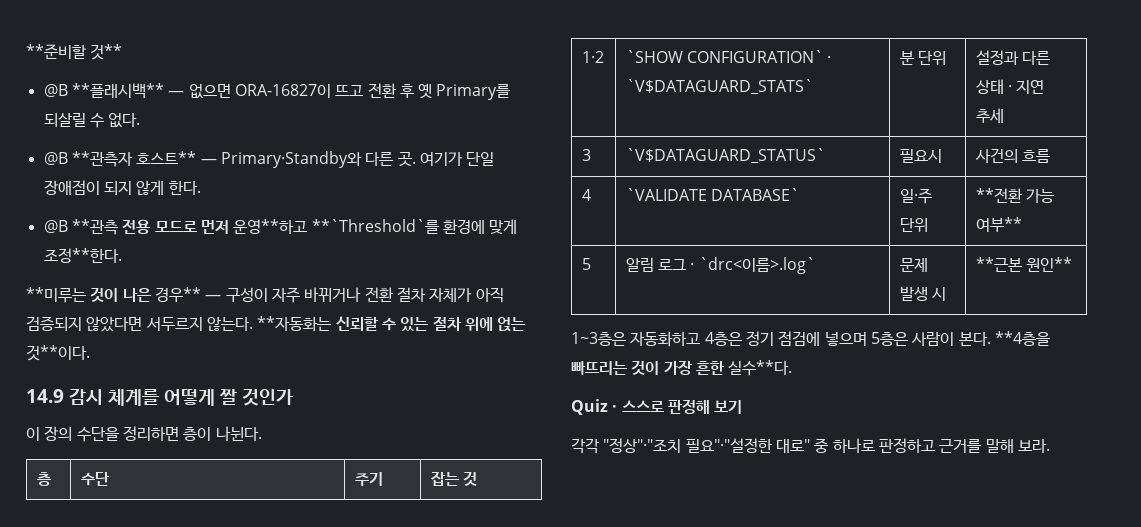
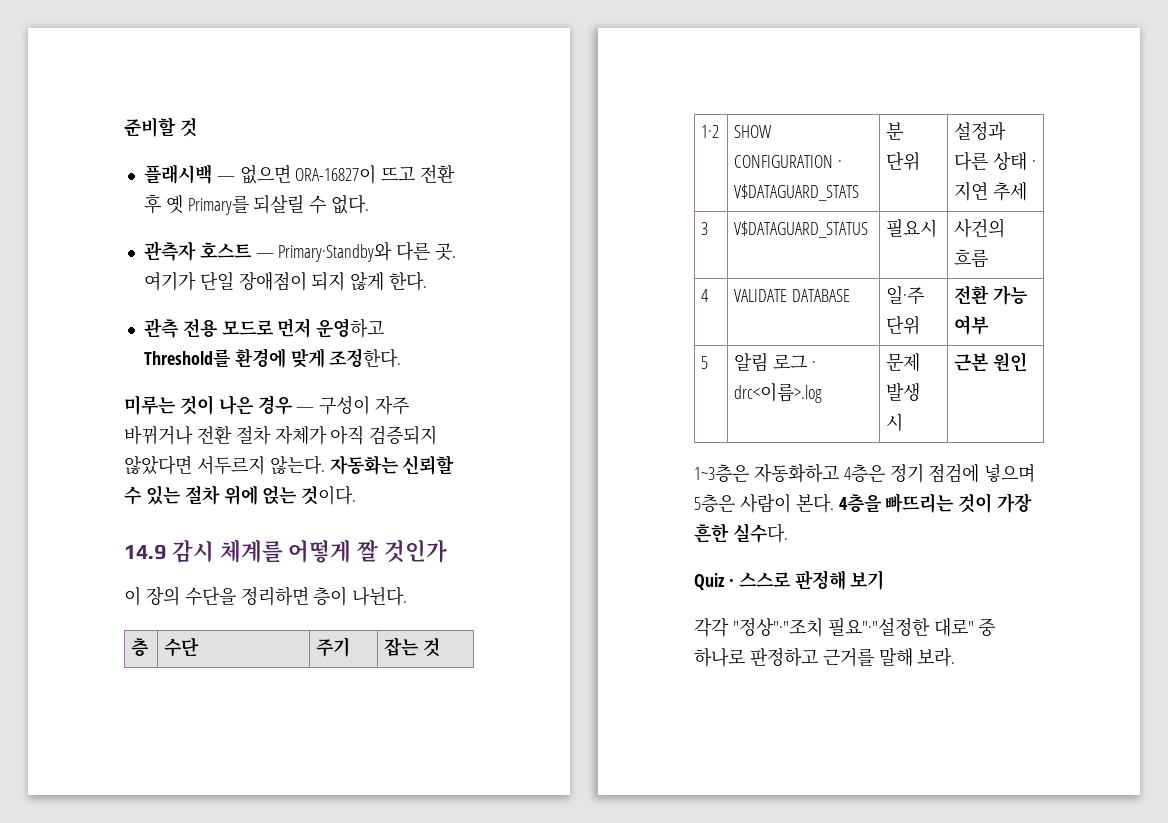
- **준비할 것**
- @B **플래시백** — 없으면 ORA-16827이 뜨고 전환 후 옛 Primary를 되살릴 수 없다.
+ 준비할 것
+ 플래시백 — 없으면 ORA-16827이 뜨고 전환 후 옛 Primary를 되살릴 수 없다.
- @B **관측자 호스트** — Primary·Standby와 다른 곳.
+ 관측자 호스트 — Primary·Standby와 다른 곳.
- @B **관측 전용 모드로 먼저 운영**하고 **`Threshold`를 환경에 맞게 조정**한다.
- **미루는 것이 나은 경우** — 구성이 자주 바뀌거나 전환 절차 자체가 아직 검증되지 않았다면 서두르지 않는다.
+ 관측 전용 모드로 먼저 운영하고 Threshold를 환경에 맞게 조정한다.
+ 미루는 것이 나은 경우 — 구성이 자주 바뀌거나 전환 절차 자체가 아직 검증되지 않았다면 서두르지 않는다.
- **자동화는 신뢰할 수 있는 절차 위에 얹는 것**이다.
+ 자동화는 신뢰할 수 있는 절차 위에 얹는 것이다.
- 1·2 | `SHOW CONFIGURATION` · `V$DATAGUARD_STATS` | 분 단위 | 설정과 다른 상태 · 지연 추세
+ 1·2 | SHOW CONFIGURATION · V$DATAGUARD_STATS | 분 단위 | 설정과 다른 상태 · 지연 추세
- 3 | `V$DATAGUARD_STATUS` | 필요시 | 사건의 흐름
+ 3 | V$DATAGUARD_STATUS | 필요시 | 사건의 흐름
- 4 | `VALIDATE DATABASE` | 일·주 단위 | **전환 가능 여부**
+ 4 | VALIDATE DATABASE | 일·주 단위 | 전환 가능 여부
- 5 | 알림 로그 · `drc<이름>.log` | 문제 발생 시 | **근본 원인**
+ 5 | 알림 로그 · drc<이름>.log | 문제 발생 시 | 근본 원인
- **4층을 빠뜨리는 것이 가장 흔한 실수**다.
+ 4층을 빠뜨리는 것이 가장 흔한 실수다.

